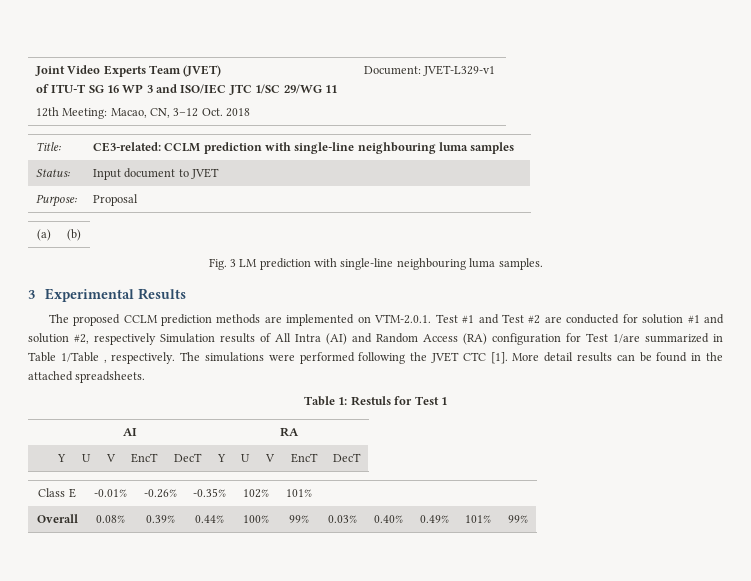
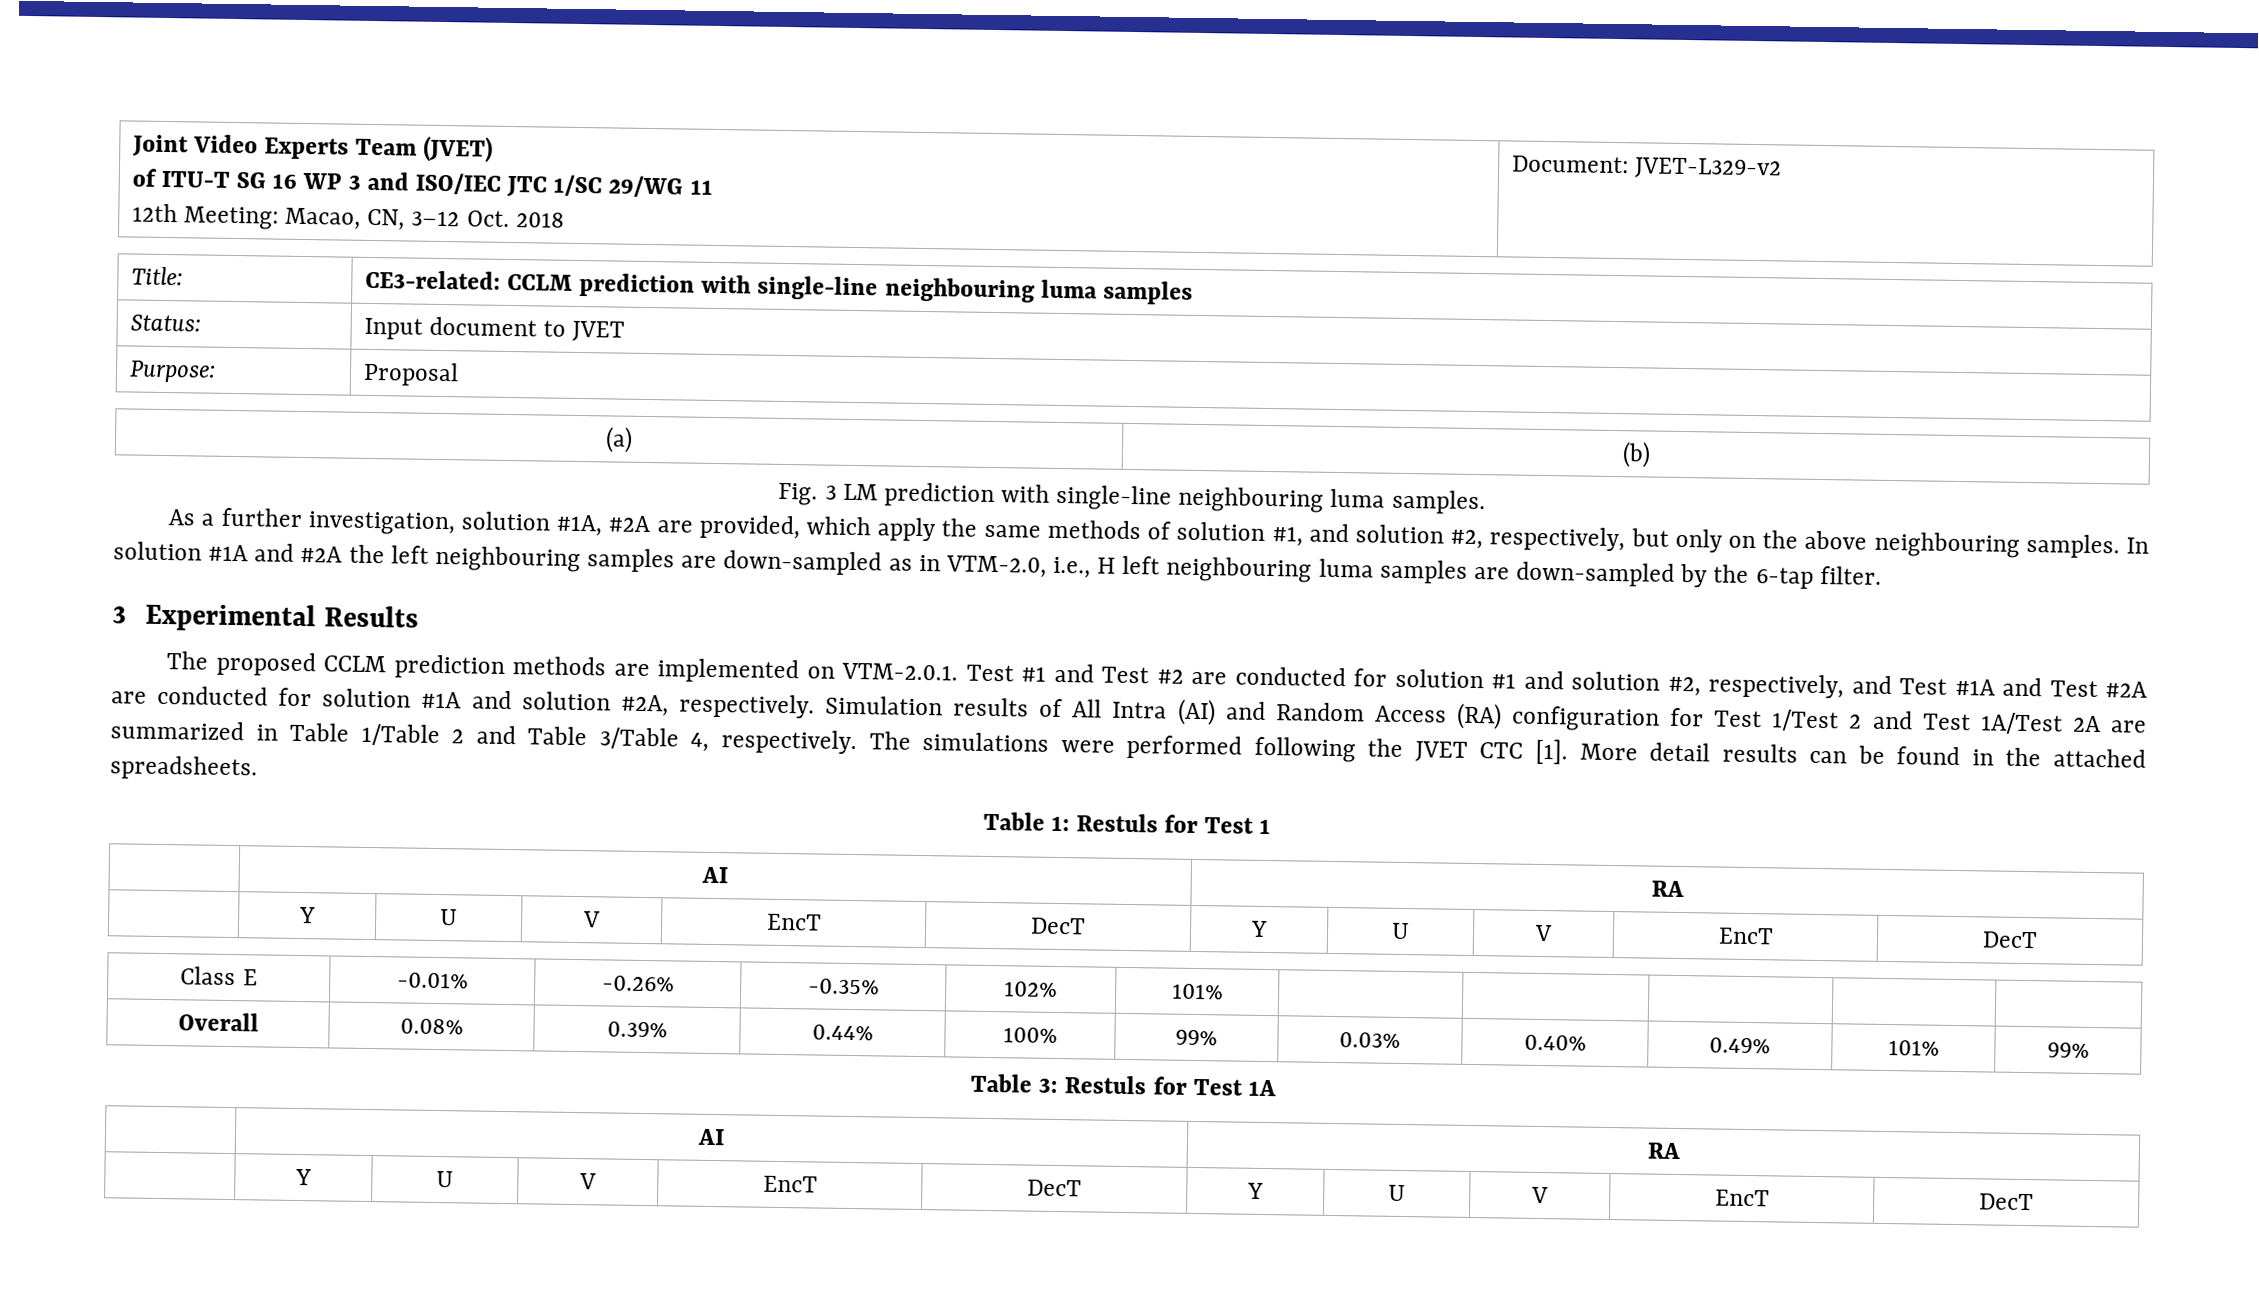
  Joint Video Experts Team (JVET)
  of ITU-T SG 16 WP 3 and ISO/IEC JTC 1/SC 29/WG 11
- 12th Meeting: Macao, CN, 3–12 Oct. 2018 | Document: JVET-L329-v1
+ 12th Meeting: Macao, CN, 3–12 Oct. 2018 | Document: JVET-L329-v2
+ As a further investigation, solution #1A, #2A are provided, which apply the same methods of solution #1, and solution #2, respectively, but only on the above neighbouring samples. In solution #1A and #2A the left neighbouring samples are down-sampled as in VTM-2.0, i.e., H left neighbouring luma samples are down-sampled by the 6-tap filter.
- The proposed CCLM prediction methods are implemented on VTM-2.0.1. Test #1 and Test #2 are conducted for solution #1 and solution #2, respectively Simulation results of All Intra (AI) and Random Access (RA) configuration for Test 1/are summarized in Table 1/Table , respectively.
+ The proposed CCLM prediction methods are implemented on VTM-2.0.1. Test #1 and Test #2 are conducted for solution #1 and solution #2, respectively, and Test #1A and Test #2A are conducted for solution #1A and solution #2A, respectively. Simulation results of All Intra (AI) and Random Access (RA) configuration for Test 1/Test 2 and Test 1A/Test 2A are summarized in Table 1/Table 2 and Table 3/Table 4, respectively.
+ Table 3: Restuls for Test 1A
+ | AI | RA
+ | Y | U | V | EncT | DecT | Y | U | V | EncT | DecT

